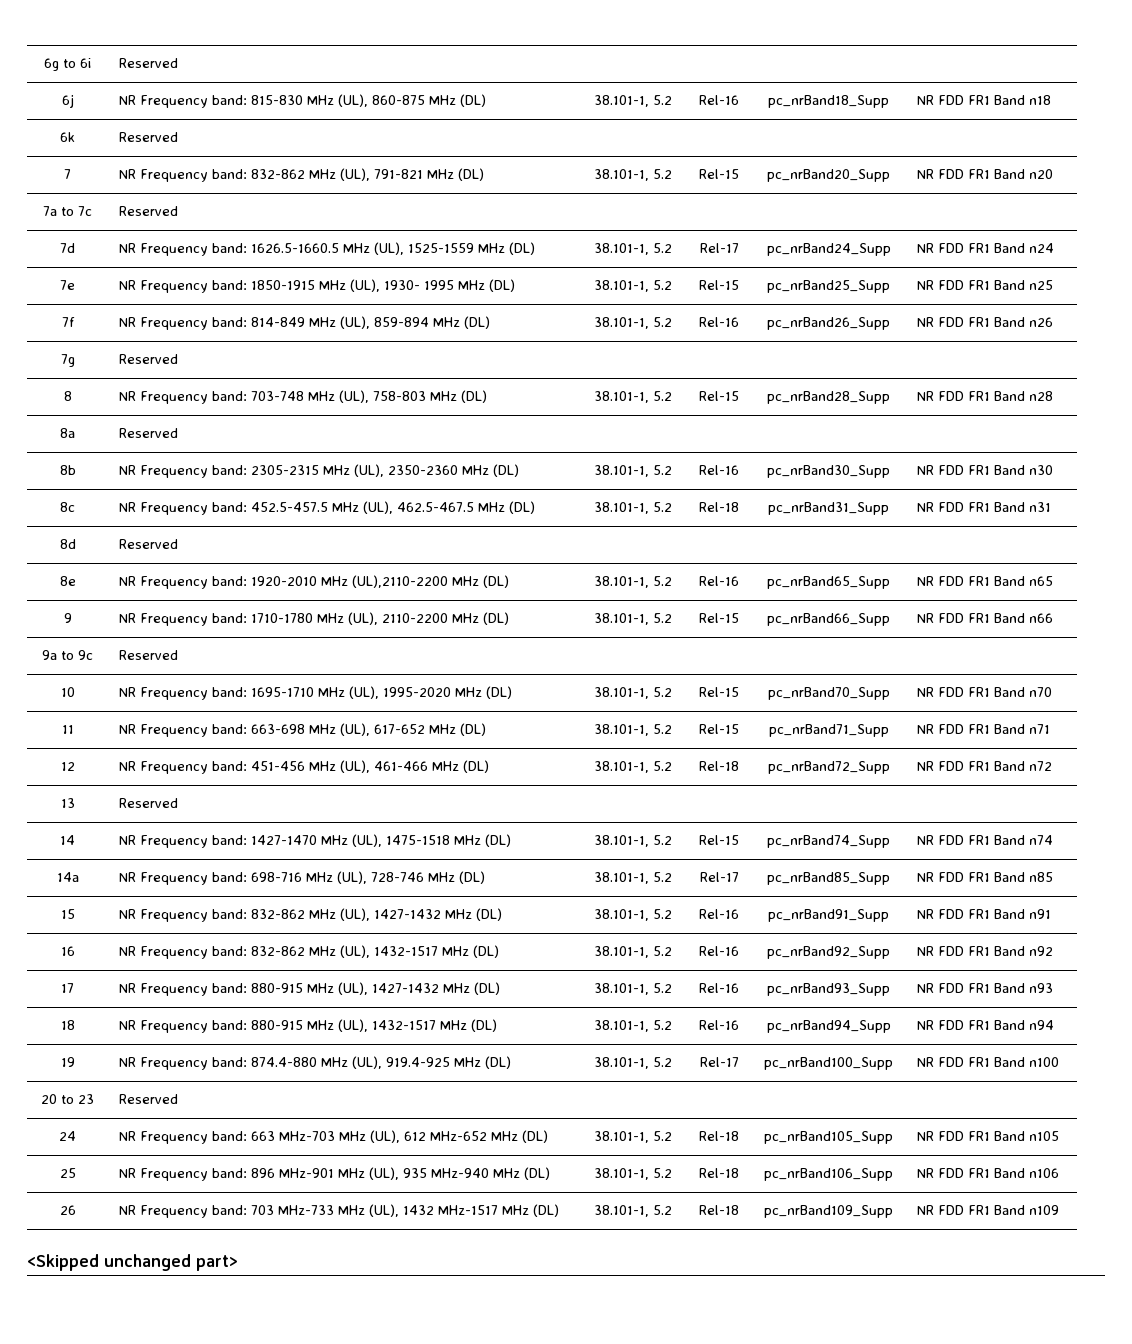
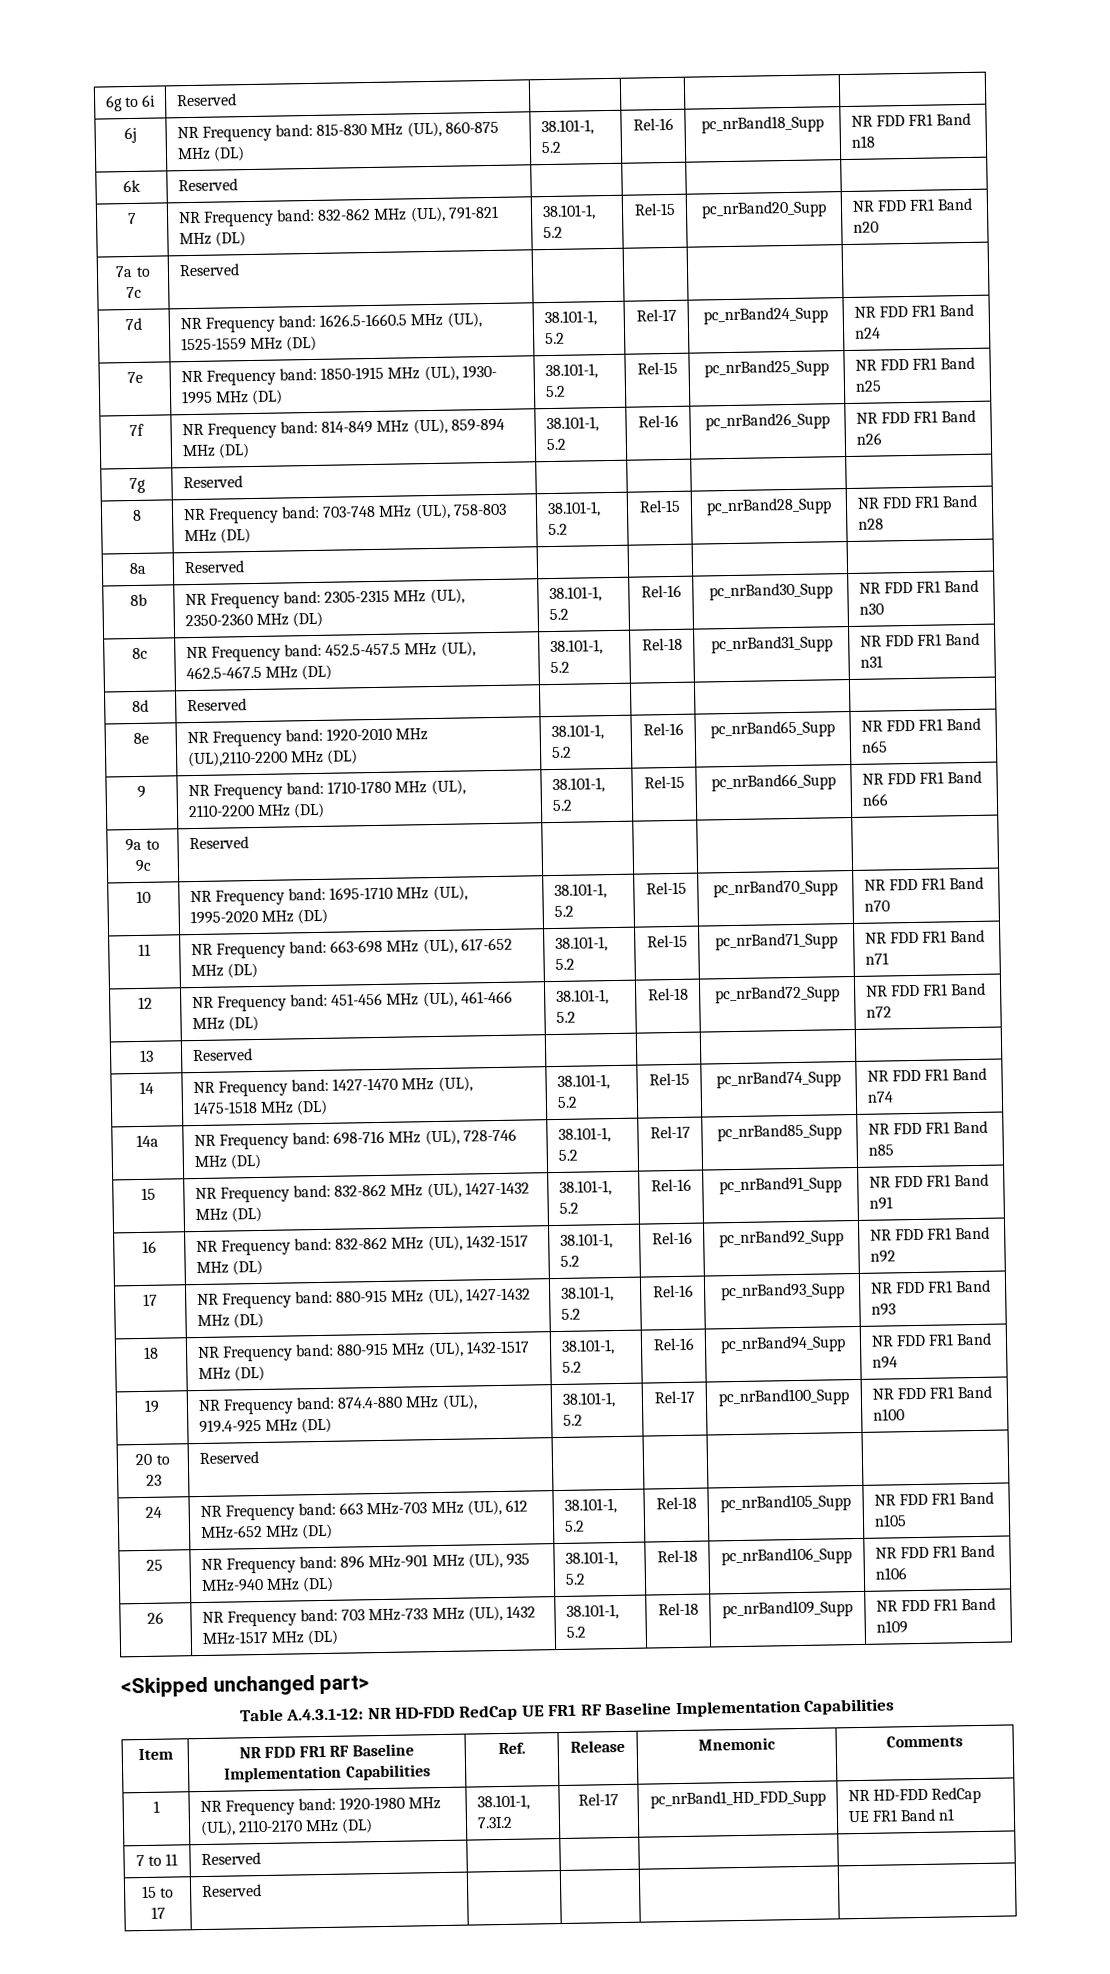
+ Table A.4.3.1-12: NR HD-FDD RedCap UE FR1 RF Baseline Implementation Capabilities
+ Item | NR FDD FR1 RF Baseline Implementation Capabilities | Ref. | Release | Mnemonic | Comments
+ 1 | NR Frequency band: 1920-1980 MHz (UL), 2110-2170 MHz (DL) | 38.101-1, 7.3I.2 | Rel-17 | pc_nrBand1_HD_FDD_Supp | NR HD-FDD RedCap UE FR1 Band n1
+ 7 to 11 | Reserved | | | |
+ 15 to 17 | Reserved | | | |

